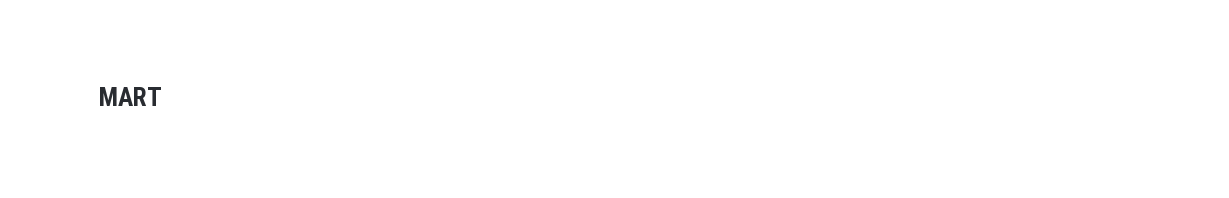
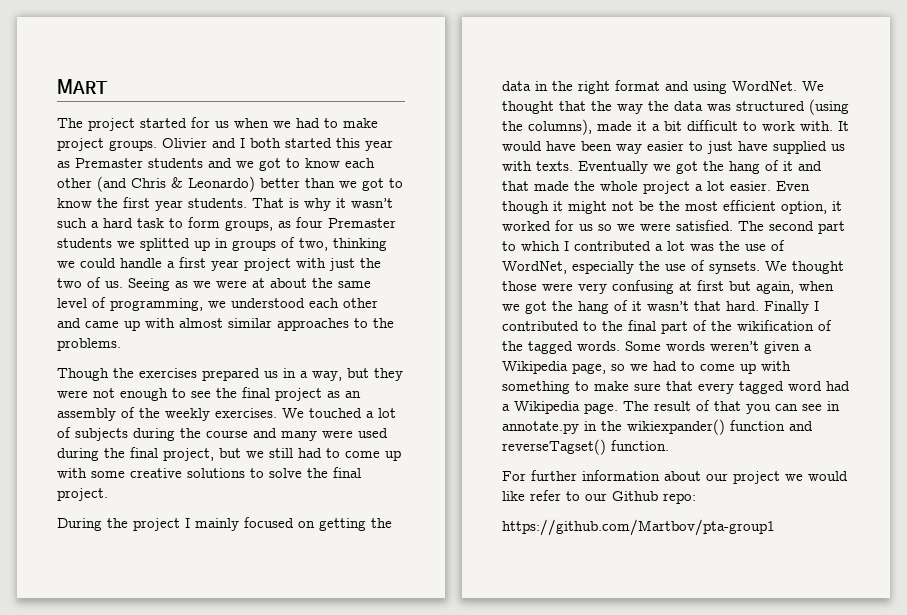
+ The project started for us when we had to make project groups. Olivier and I both started this year as Premaster students and we got to know each other (and Chris & Leonardo) better than we got to know the first year students. That is why it wasn’t such a hard task to form groups, as four Premaster students we splitted up in groups of two, thinking we could handle a first year project with just the two of us. Seeing as we were at about the same level of programming, we understood each other and came up with almost similar approaches to the problems.
+ Though the exercises prepared us in a way, but they were not enough to see the final project as an assembly of the weekly exercises. We touched a lot of subjects during the course and many were used during the final project, but we still had to come up with some creative solutions to solve the final project.
+ During the project I mainly focused on getting the data in the right format and using WordNet. We thought that the way the data was structured (using the columns), made it a bit difficult to work with. It would have been way easier to just have supplied us with texts. Eventually we got the hang of it and that made the whole project a lot easier. Even though it might not be the most efficient option, it worked for us so we were satisfied. The second part to which I contributed a lot was the use of WordNet, especially the use of synsets. We thought those were very confusing at first but again, when we got the hang of it wasn’t that hard. Finally I contributed to the final part of the wikification of the tagged words. Some words weren’t given a Wikipedia page, so we had to come up with something to make sure that every tagged word had a Wikipedia page. The result of that you can see in annotate.py in the wikiexpander() function and reverseTagset() function.
+ For further information about our project we would like refer to our Github repo:
+ https://github.com/Martbov/pta-group1

